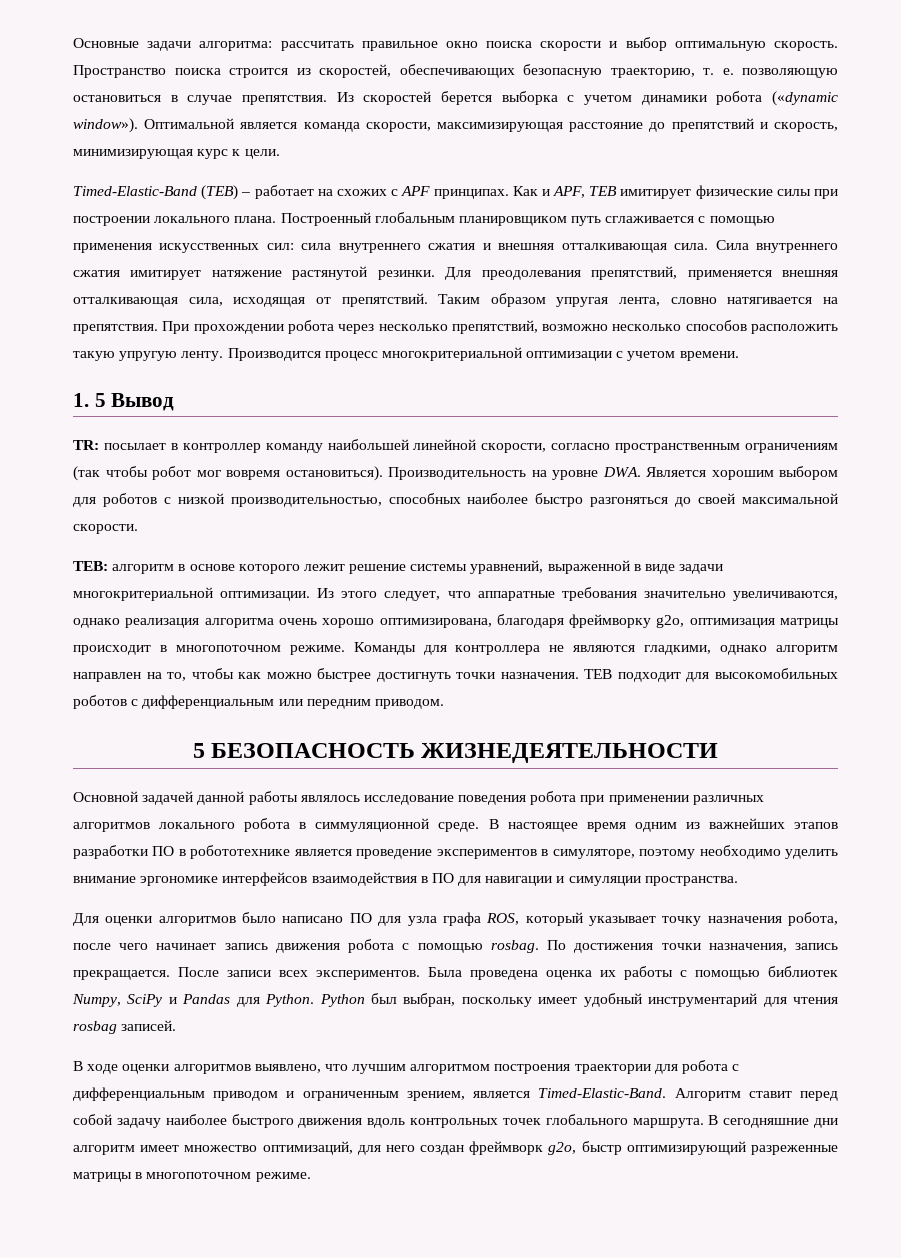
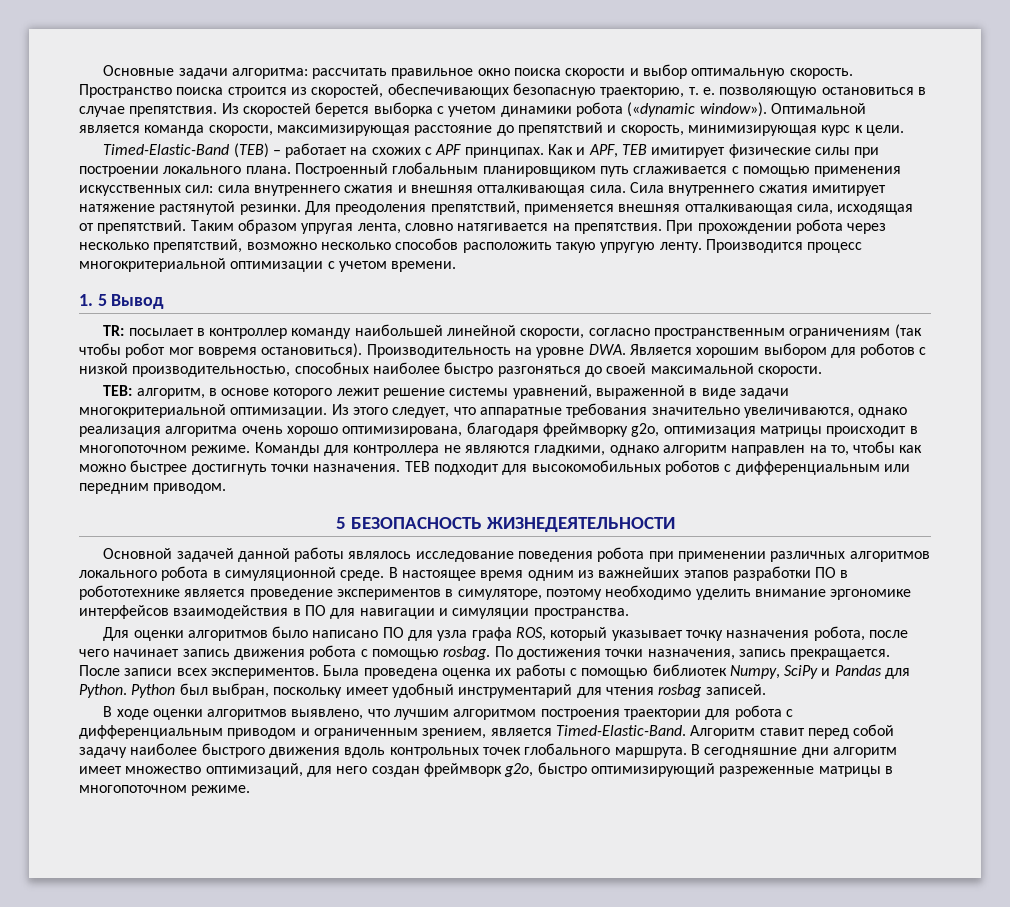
- Для преодолевания препятствий, применяется внешняя отталкивающая сила, исходящая от препятствий.
+ Для преодоления препятствий, применяется внешняя отталкивающая сила, исходящая от препятствий.
- TEB: aлгоритм в основе которого лежит решение системы уравнений, выраженной в виде задачи многокритериальной оптимизации.
+ TEB: алгоритм, в основе которого лежит решение системы уравнений, выраженной в виде задачи многокритериальной оптимизации.
- Основной задачей данной работы являлось исследование поведения робота при применении различных алгоритмов локального робота в симмуляционной среде.
+ Основной задачей данной работы являлось исследование поведения робота при применении различных алгоритмов локального робота в симуляционной среде.
- В сегодняшние дни алгоритм имеет множество оптимизаций, для него создан фреймворк g2o, быстр оптимизирующий разреженные матрицы в многопоточном режиме.
+ В сегодняшние дни алгоритм имеет множество оптимизаций, для него создан фреймворк g2o, быстро оптимизирующий разреженные матрицы в многопоточном режиме.

